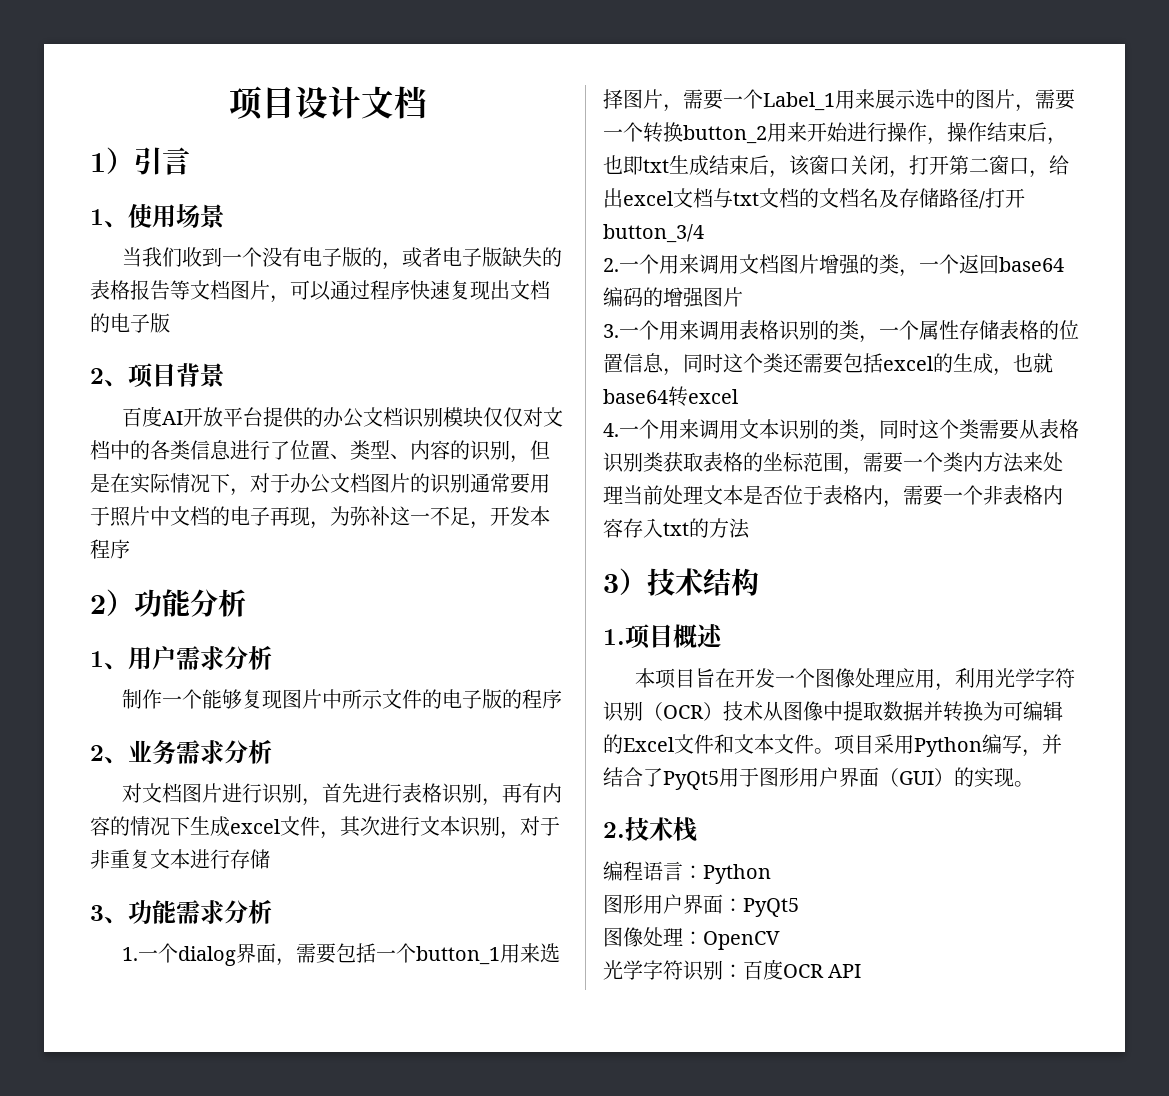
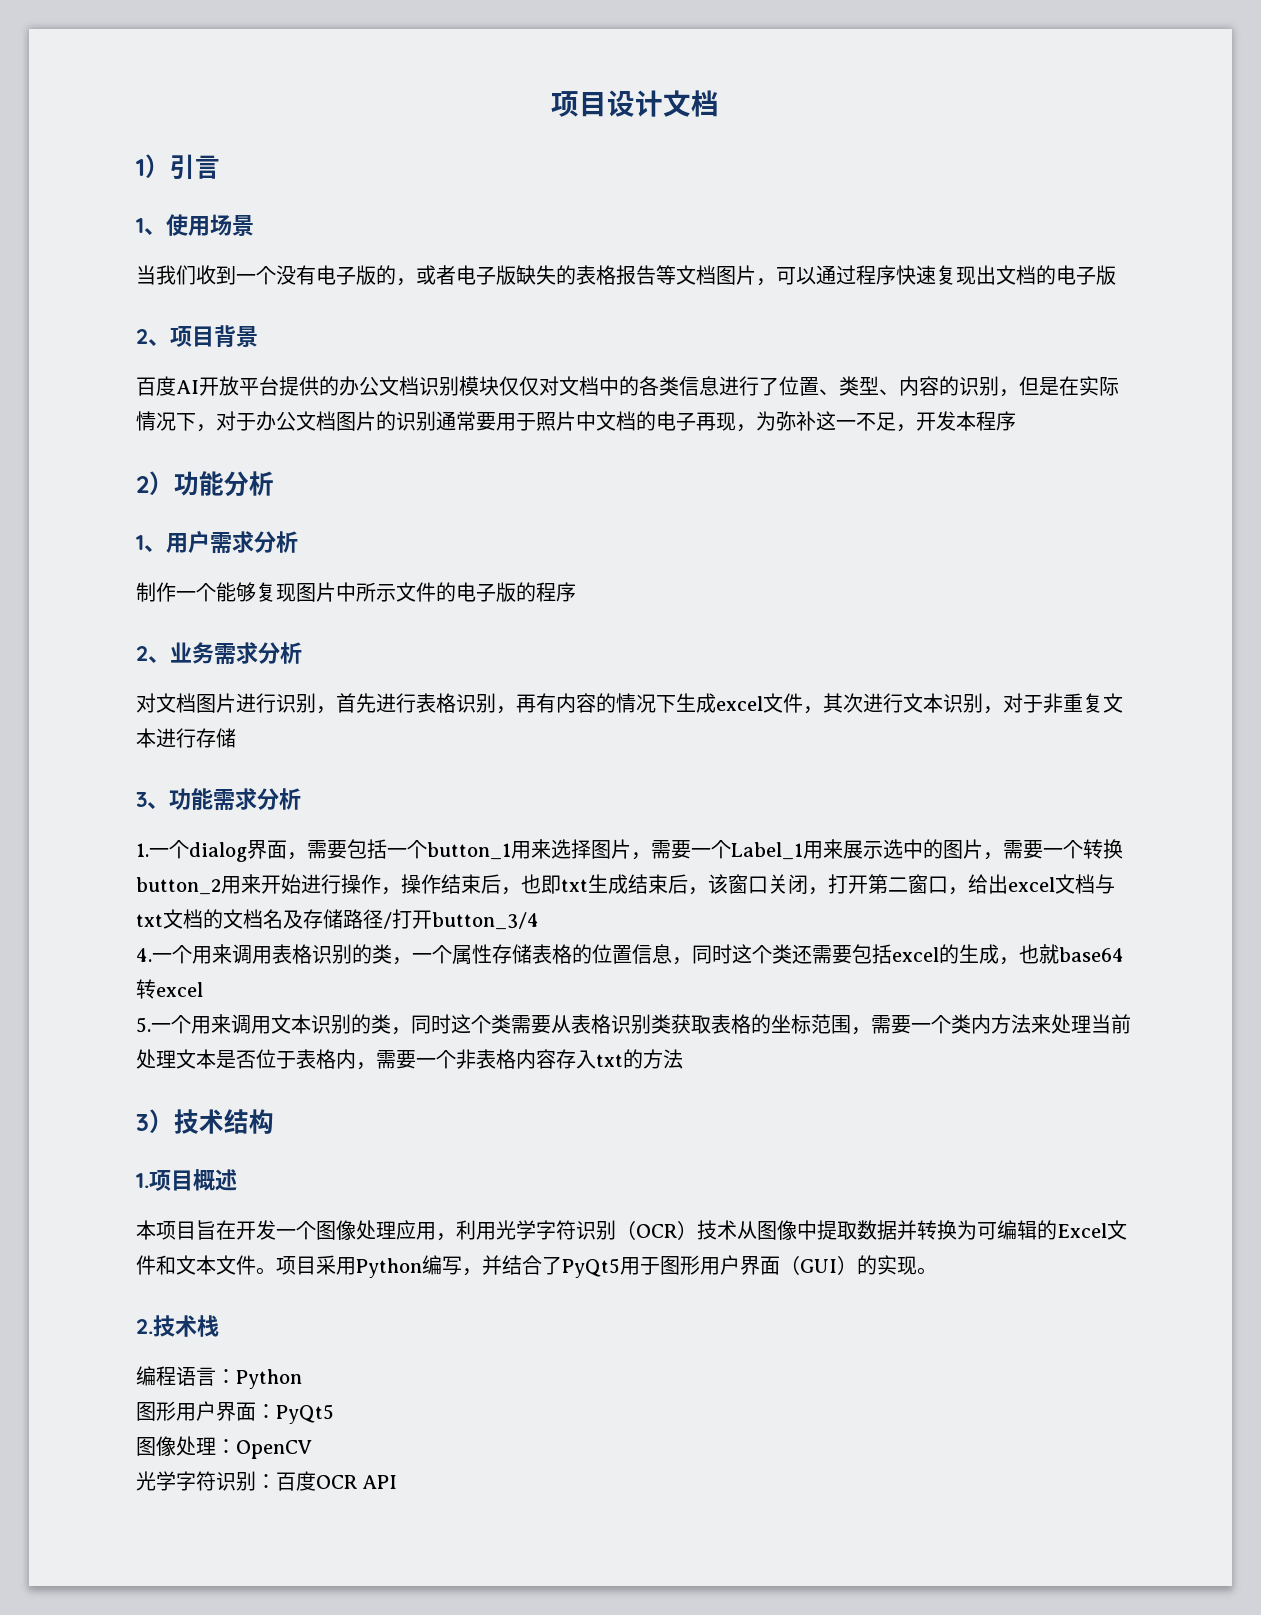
- 2.一个用来调用文档图片增强的类，一个返回base64编码的增强图片
- 3.一个用来调用表格识别的类，一个属性存储表格的位置信息，同时这个类还需要包括excel的生成，也就base64转excel
+ 4.一个用来调用表格识别的类，一个属性存储表格的位置信息，同时这个类还需要包括excel的生成，也就base64转excel
- 4.一个用来调用文本识别的类，同时这个类需要从表格识别类获取表格的坐标范围，需要一个类内方法来处理当前处理文本是否位于表格内，需要一个非表格内容存入txt的方法
+ 5.一个用来调用文本识别的类，同时这个类需要从表格识别类获取表格的坐标范围，需要一个类内方法来处理当前处理文本是否位于表格内，需要一个非表格内容存入txt的方法

